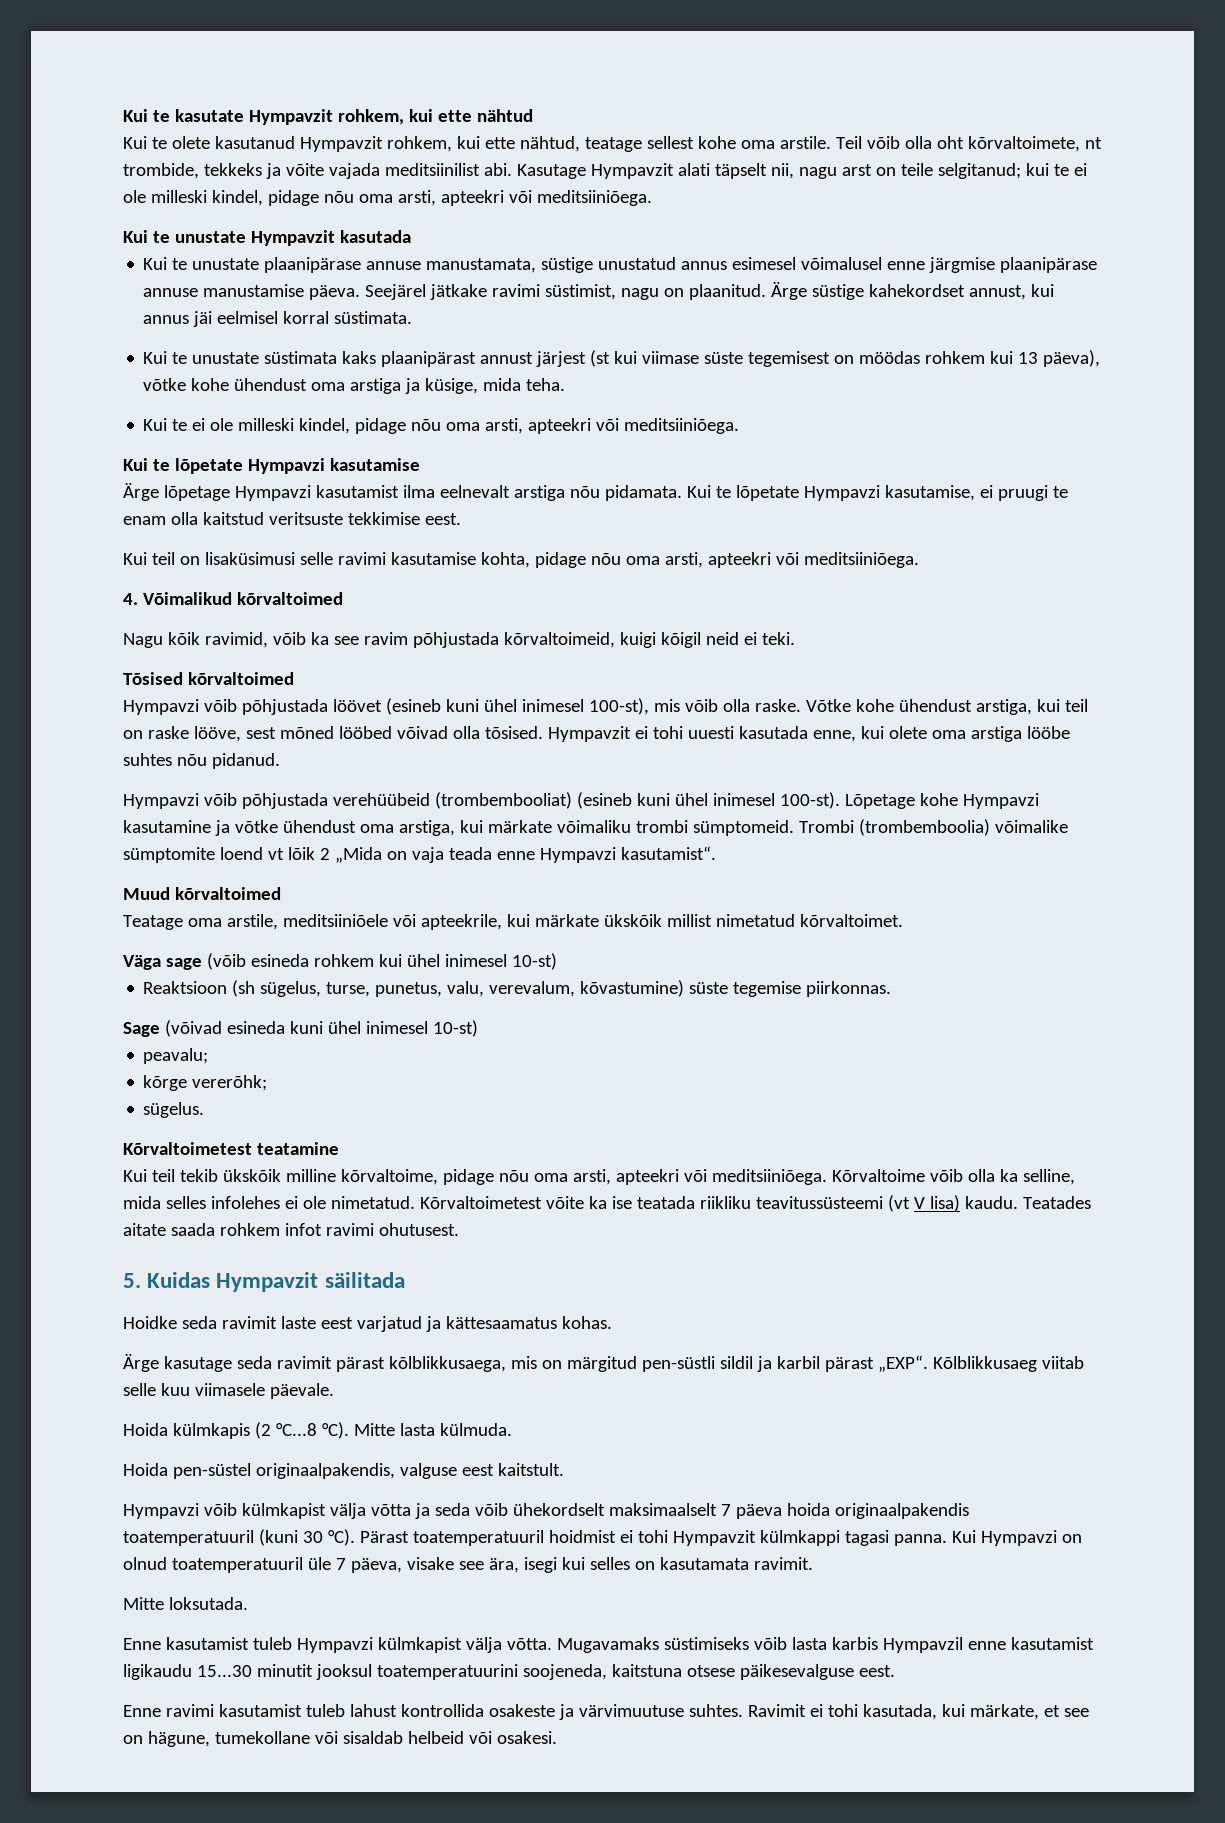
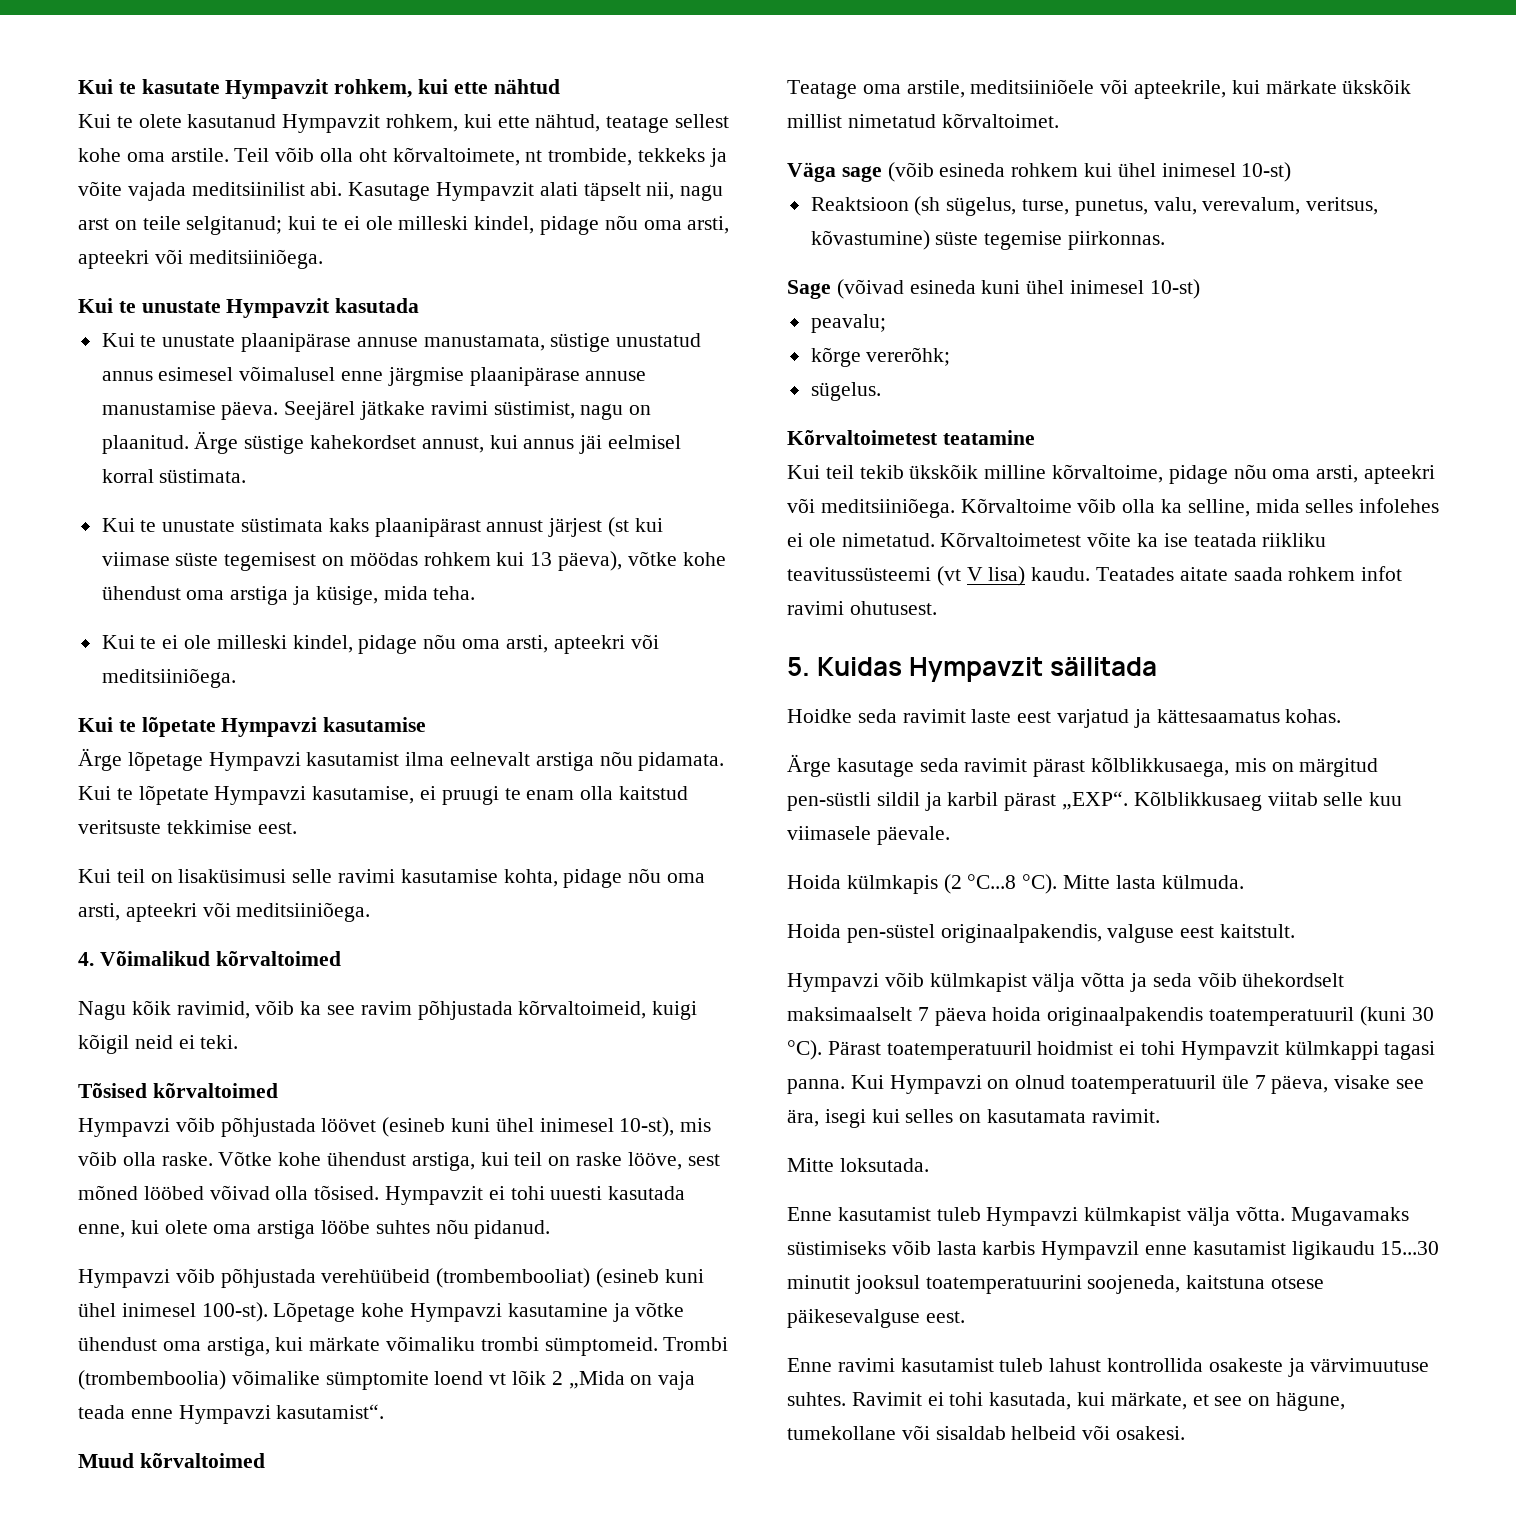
- Hympavzi võib põhjustada löövet (esineb kuni ühel inimesel 100-st), mis võib olla raske.
+ Hympavzi võib põhjustada löövet (esineb kuni ühel inimesel 10-st), mis võib olla raske.
- Reaktsioon (sh sügelus, turse, punetus, valu, verevalum, kõvastumine) süste tegemise piirkonnas.
+ Reaktsioon (sh sügelus, turse, punetus, valu, verevalum, veritsus, kõvastumine) süste tegemise piirkonnas.

